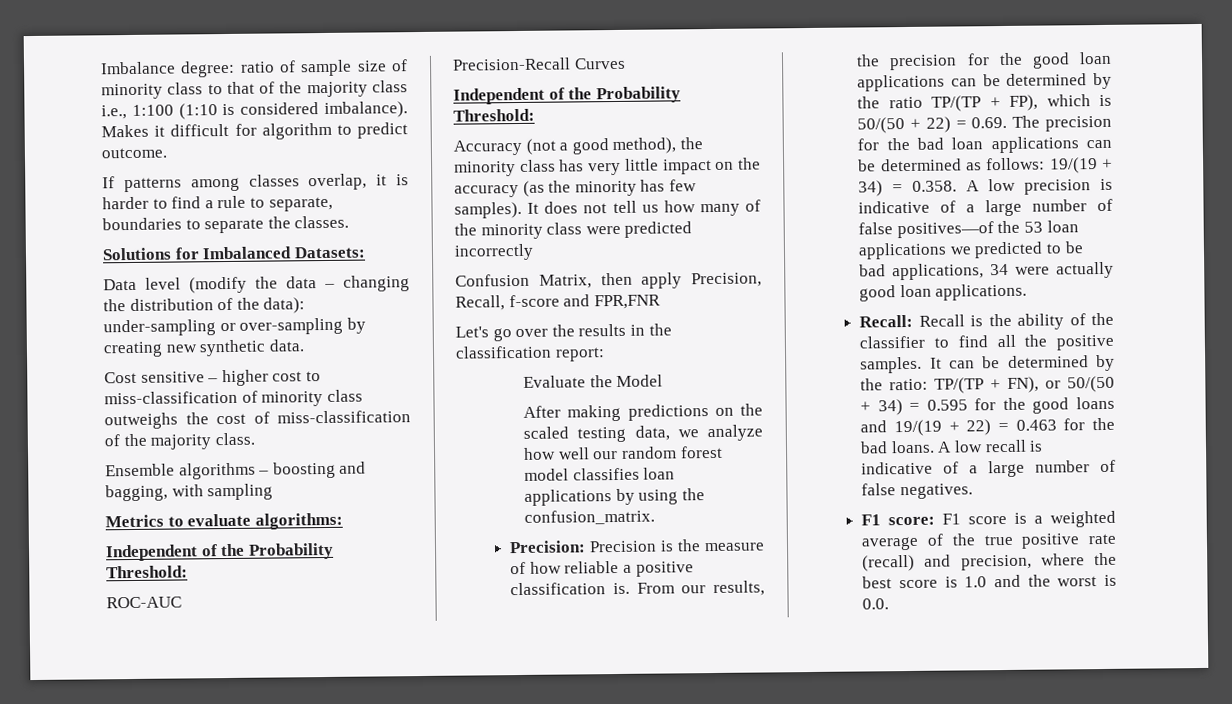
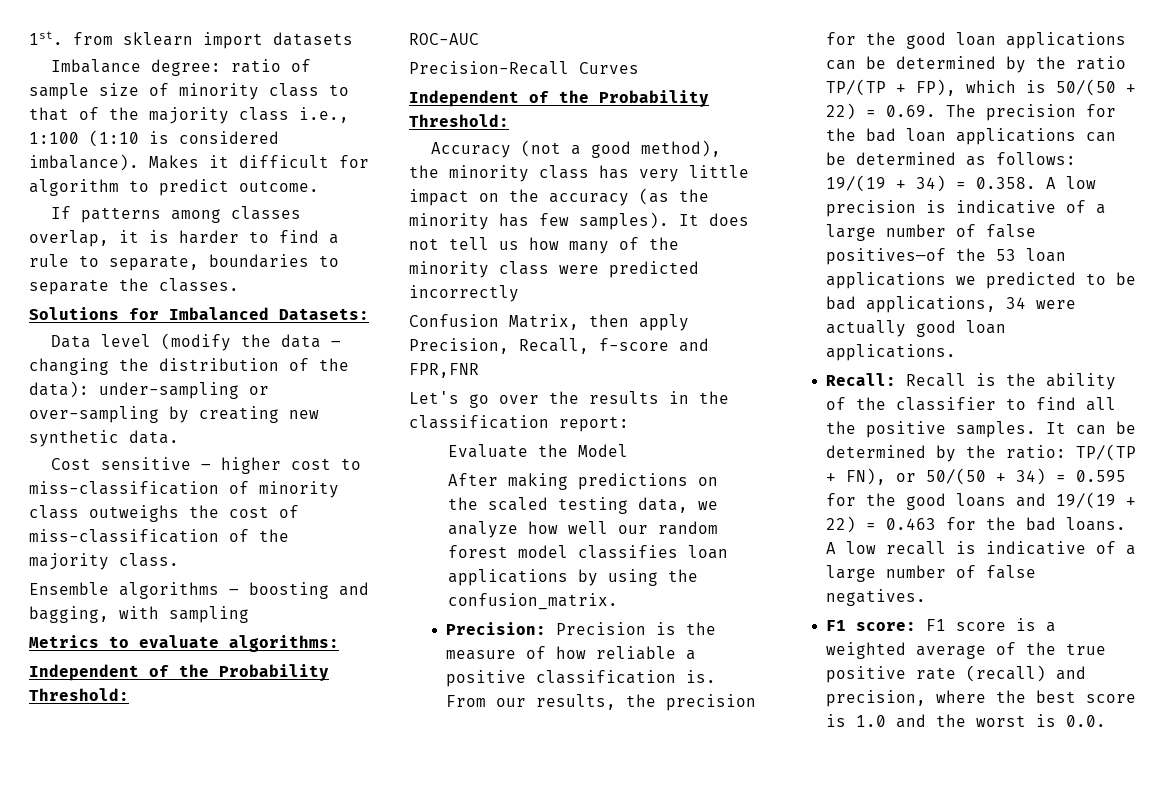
+ 1st. from sklearn import datasets

